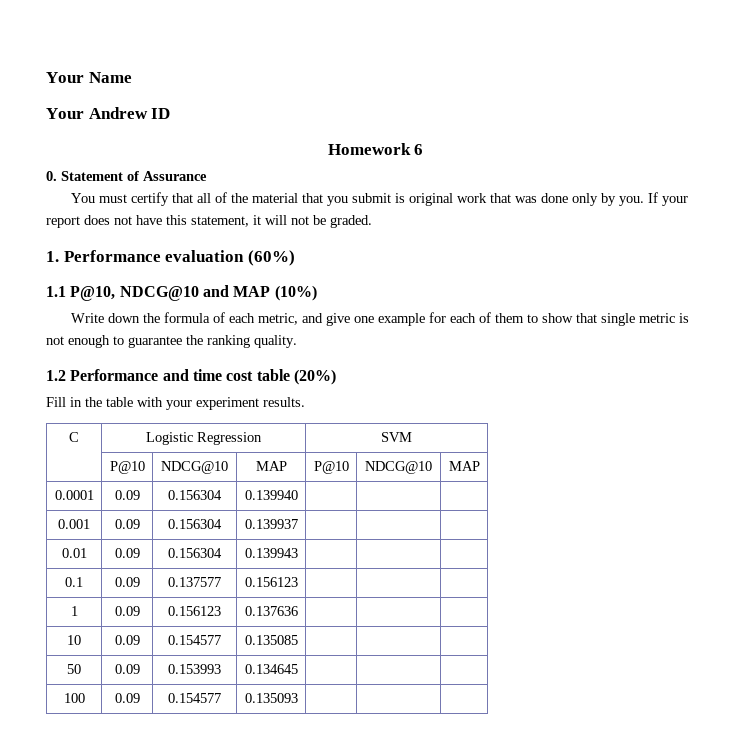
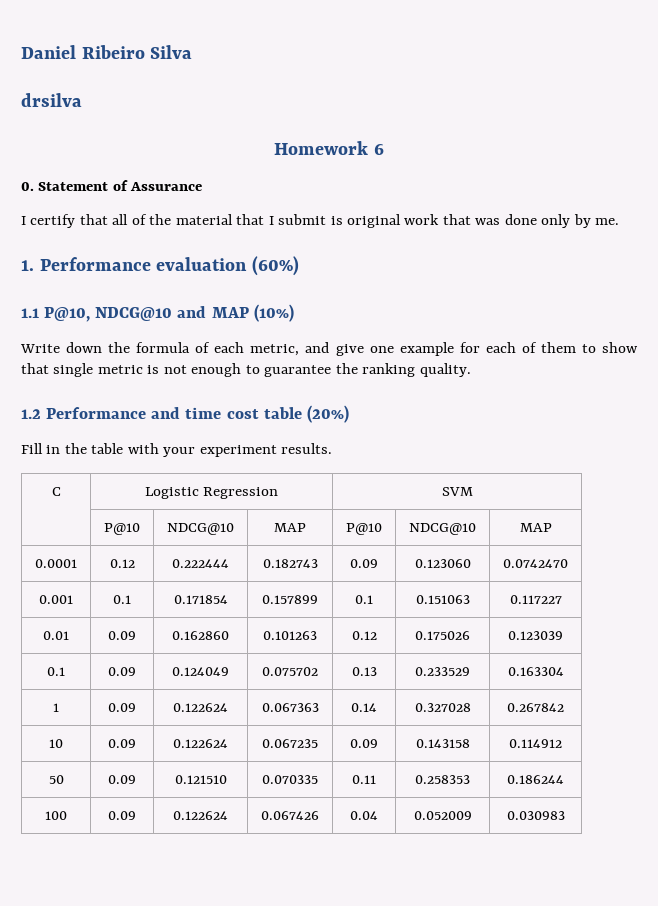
- Your Name
- Your Andrew ID
+ Daniel Ribeiro Silva
+ drsilva
- You must certify that all of the material that you submit is original work that was done only by you. If your report does not have this statement, it will not be graded.
+ I certify that all of the material that I submit is original work that was done only by me.
- 0.0001 | 0.09 | 0.156304 | 0.139940 | | |
+ 0.0001 | 0.12 | 0.222444 | 0.182743 | 0.09 | 0.123060 | 0.0742470
- 0.001 | 0.09 | 0.156304 | 0.139937 | | |
- 0.01 | 0.09 | 0.156304 | 0.139943 | | |
- 0.1 | 0.09 | 0.137577 | 0.156123 | | |
- 1 | 0.09 | 0.156123 | 0.137636 | | |
- 10 | 0.09 | 0.154577 | 0.135085 | | |
- 50 | 0.09 | 0.153993 | 0.134645 | | |
- 100 | 0.09 | 0.154577 | 0.135093 | | |
+ 0.001 | 0.1 | 0.171854 | 0.157899 | 0.1 | 0.151063 | 0.117227
+ 0.01 | 0.09 | 0.162860 | 0.101263 | 0.12 | 0.175026 | 0.123039
+ 0.1 | 0.09 | 0.124049 | 0.075702 | 0.13 | 0.233529 | 0.163304
+ 1 | 0.09 | 0.122624 | 0.067363 | 0.14 | 0.327028 | 0.267842
+ 10 | 0.09 | 0.122624 | 0.067235 | 0.09 | 0.143158 | 0.114912
+ 50 | 0.09 | 0.121510 | 0.070335 | 0.11 | 0.258353 | 0.186244
+ 100 | 0.09 | 0.122624 | 0.067426 | 0.04 | 0.052009 | 0.030983

